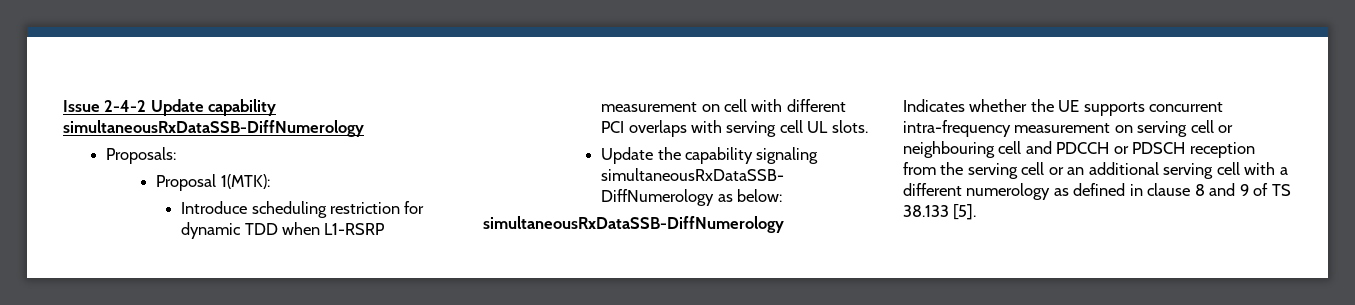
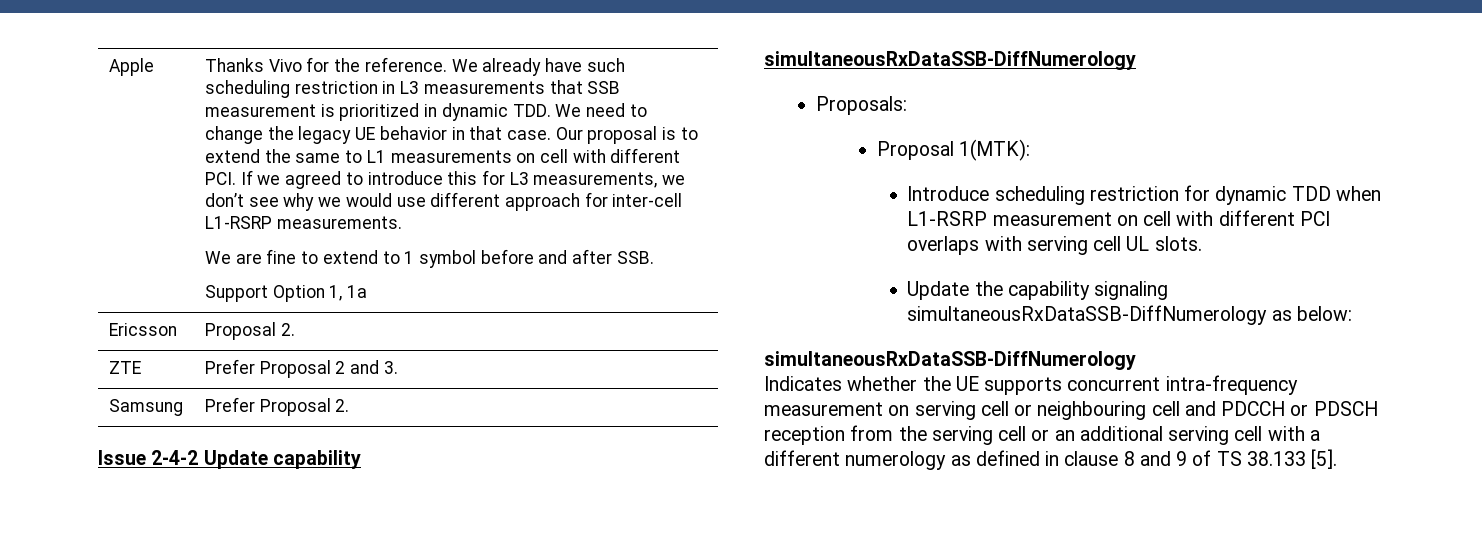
+ Apple | Thanks Vivo for the reference. We already have such scheduling restriction in L3 measurements that SSB measurement is prioritized in dynamic TDD. We need to change the legacy UE behavior in that case. Our proposal is to extend the same to L1 measurements on cell with different PCI. If we agreed to introduce this for L3 measurements, we don’t see why we would use different approach for inter-cell L1-RSRP measurements.
+ We are fine to extend to 1 symbol before and after SSB.
+ Support Option 1, 1a
+ Ericsson | Proposal 2.
+ ZTE | Prefer Proposal 2 and 3.
+ Samsung | Prefer Proposal 2.

